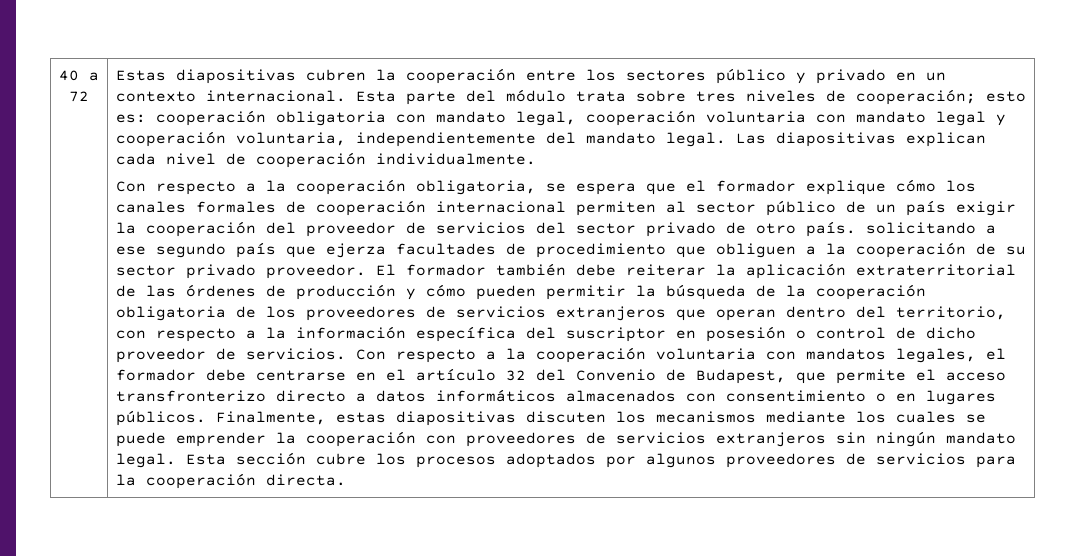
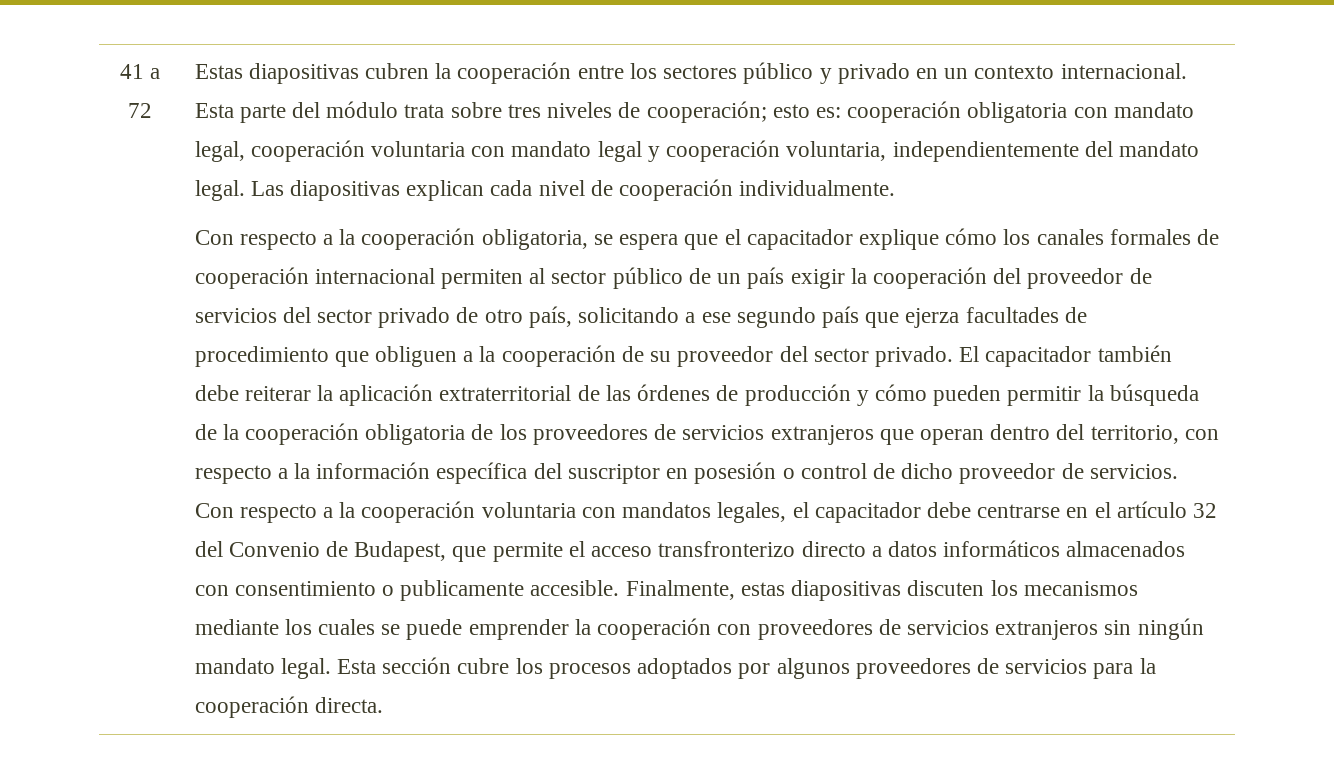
- 40 a 72
+ 41 a 72
- Con respecto a la cooperación obligatoria, se espera que el formador explique cómo los canales formales de cooperación internacional permiten al sector público de un país exigir la cooperación del proveedor de servicios del sector privado de otro país. solicitando a ese segundo país que ejerza facultades de procedimiento que obliguen a la cooperación de su sector privado proveedor. El formador también debe reiterar la aplicación extraterritorial de las órdenes de producción y cómo pueden permitir la búsqueda de la cooperación obligatoria de los proveedores de servicios extranjeros que operan dentro del territorio, con respecto a la información específica del suscriptor en posesión o control de dicho proveedor de servicios.
+ Con respecto a la cooperación obligatoria, se espera que el capacitador explique cómo los canales formales de cooperación internacional permiten al sector público de un país exigir la cooperación del proveedor de servicios del sector privado de otro país, solicitando a ese segundo país que ejerza facultades de procedimiento que obliguen a la cooperación de su proveedor del sector privado. El capacitador también debe reiterar la aplicación extraterritorial de las órdenes de producción y cómo pueden permitir la búsqueda de la cooperación obligatoria de los proveedores de servicios extranjeros que operan dentro del territorio, con respecto a la información específica del suscriptor en posesión o control de dicho proveedor de servicios.
- Con respecto a la cooperación voluntaria con mandatos legales, el formador debe centrarse en el artículo 32 del Convenio de Budapest, que permite el acceso transfronterizo directo a datos informáticos almacenados con consentimiento o en lugares públicos.
+ Con respecto a la cooperación voluntaria con mandatos legales, el capacitador debe centrarse en el artículo 32 del Convenio de Budapest, que permite el acceso transfronterizo directo a datos informáticos almacenados con consentimiento o publicamente accesible.

